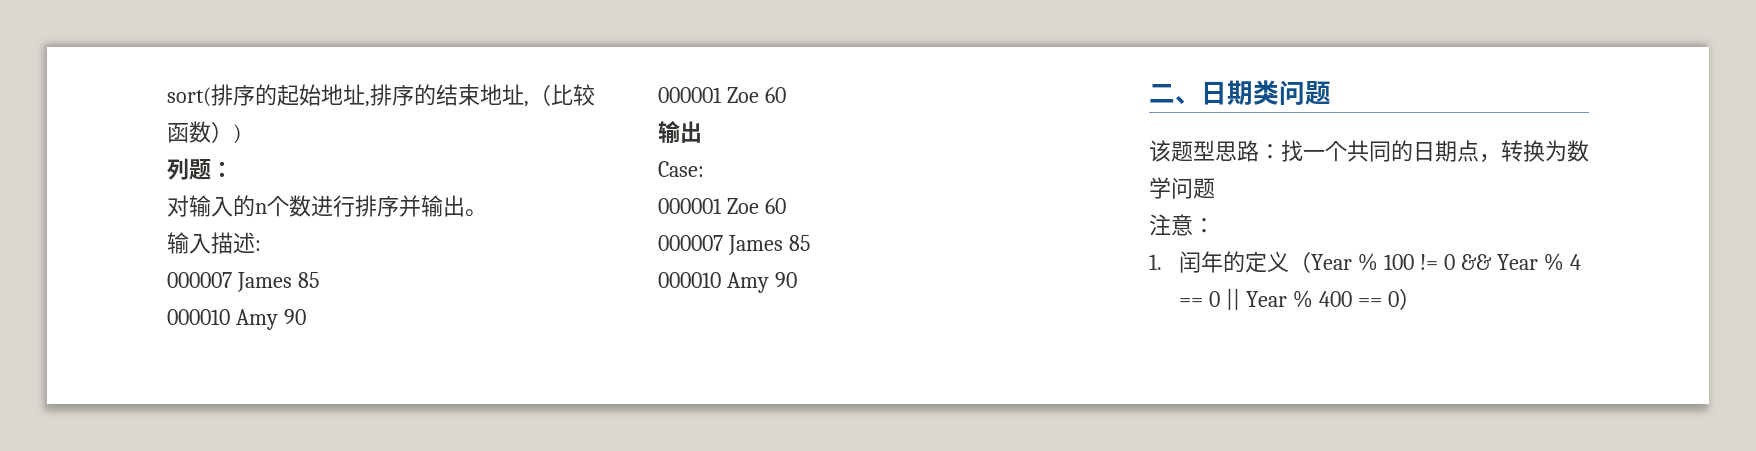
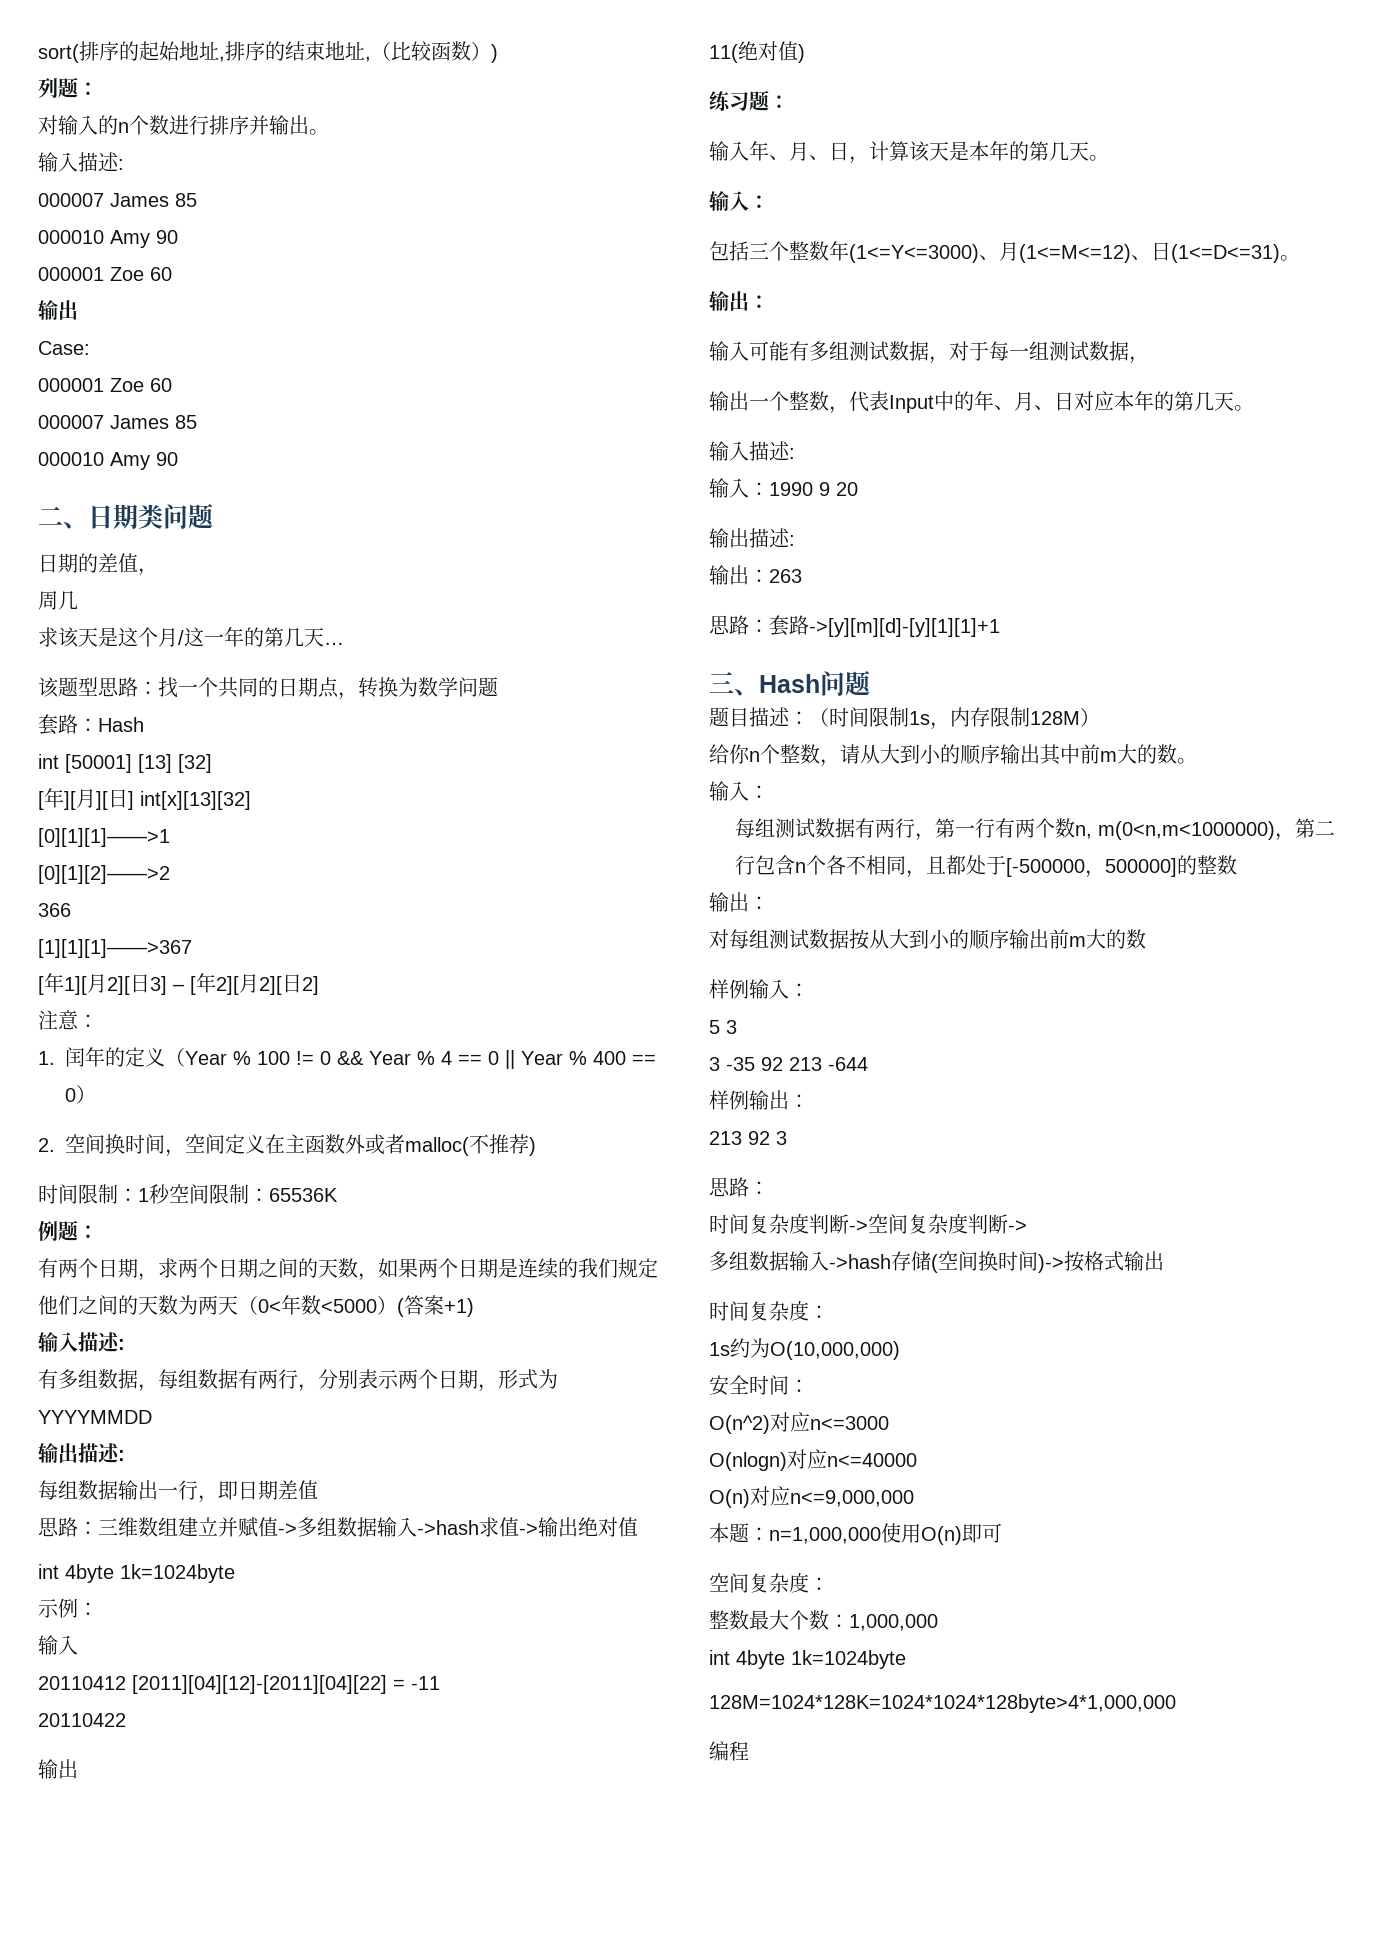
+ 日期的差值，
+ 周几
+ 求该天是这个月/这一年的第几天…
+ 套路：Hash
+ int [50001] [13] [32]
+ [年][月][日] int[x][13][32]
+ [0][1][1]——>1
+ [0][1][2]——>2
+ 366
+ [1][1][1]——>367
+ [年1][月2][日3] – [年2][月2][日2]
+ 2.空间换时间，空间定义在主函数外或者malloc(不推荐)
+ 时间限制：1秒空间限制：65536K
+ 例题：
+ 有两个日期，求两个日期之间的天数，如果两个日期是连续的我们规定他们之间的天数为两天（0<年数<5000）(答案+1)
+ 输入描述:
+ 有多组数据，每组数据有两行，分别表示两个日期，形式为YYYYMMDD
+ 输出描述:
+ 每组数据输出一行，即日期差值
+ 思路：三维数组建立并赋值->多组数据输入->hash求值->输出绝对值
+ int 4byte 1k=1024byte
+ 示例：
+ 输入
+ 20110412 [2011][04][12]-[2011][04][22] = -11
+ 20110422
+ 输出
+ 11(绝对值)
+ 练习题：
+ 输入年、月、日，计算该天是本年的第几天。
+ 输入：
+ 包括三个整数年(1<=Y<=3000)、月(1<=M<=12)、日(1<=D<=31)。
+ 输出：
+ 输入可能有多组测试数据，对于每一组测试数据，
+ 输出一个整数，代表Input中的年、月、日对应本年的第几天。
+ 输入描述:
+ 输入：1990 9 20
+ 输出描述:
+ 输出：263
+ 思路：套路->[y][m][d]-[y][1][1]+1
+ 三、Hash问题
+ 题目描述：（时间限制1s，内存限制128M）
+ 给你n个整数，请从大到小的顺序输出其中前m大的数。
+ 输入：
+ 每组测试数据有两行，第一行有两个数n, m(0<n,m<1000000)，第二行包含n个各不相同，且都处于[-500000，500000]的整数
+ 输出：
+ 对每组测试数据按从大到小的顺序输出前m大的数
+ 样例输入：
+ 5 3
+ 3 -35 92 213 -644
+ 样例输出：
+ 213 92 3
+ 思路：
+ 时间复杂度判断->空间复杂度判断->
+ 多组数据输入->hash存储(空间换时间)->按格式输出
+ 时间复杂度：
+ 1s约为O(10,000,000)
+ 安全时间：
+ O(n^2)对应n<=3000
+ O(nlogn)对应n<=40000
+ O(n)对应n<=9,000,000
+ 本题：n=1,000,000使用O(n)即可
+ 空间复杂度：
+ 整数最大个数：1,000,000
+ int 4byte 1k=1024byte
+ 128M=1024*128K=1024*1024*128byte>4*1,000,000
+ 编程

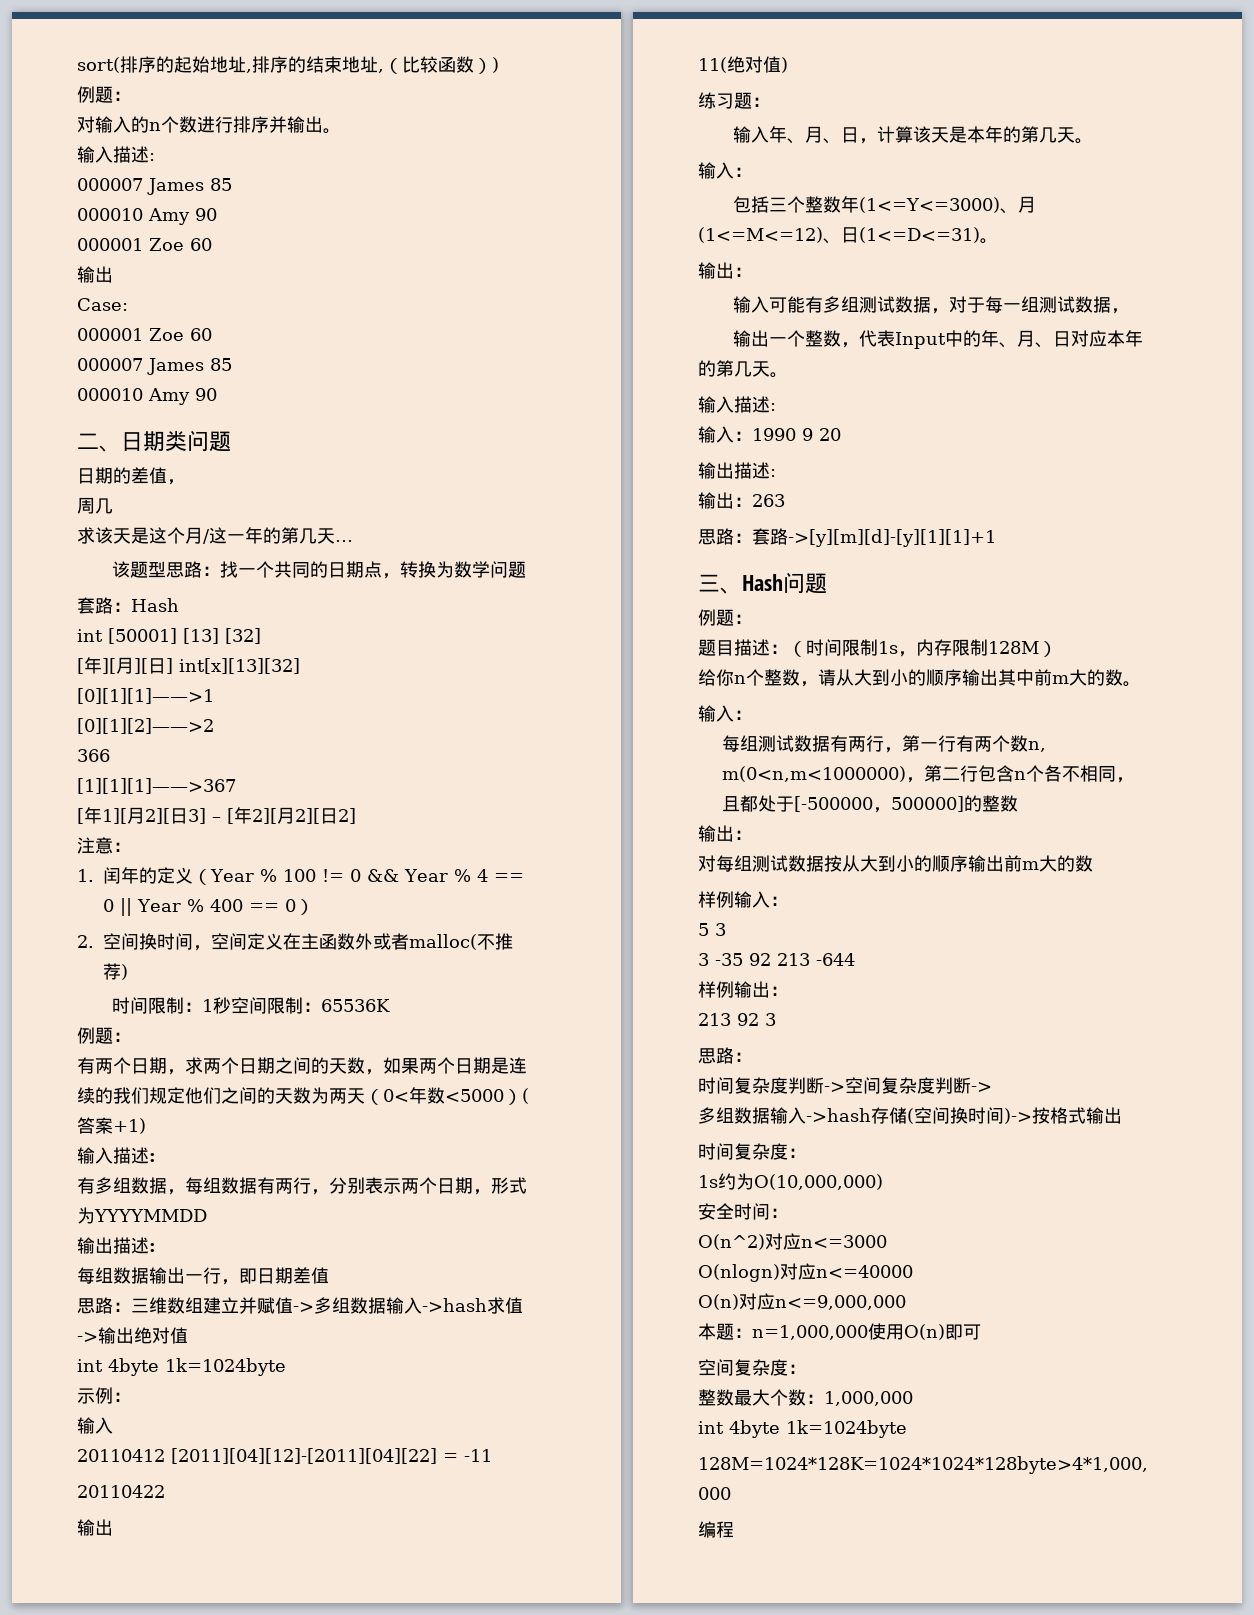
  sort(排序的起始地址,排序的结束地址,（比较函数）)
- 列题：
+ 例题：
  三、Hash问题
+ 例题：

